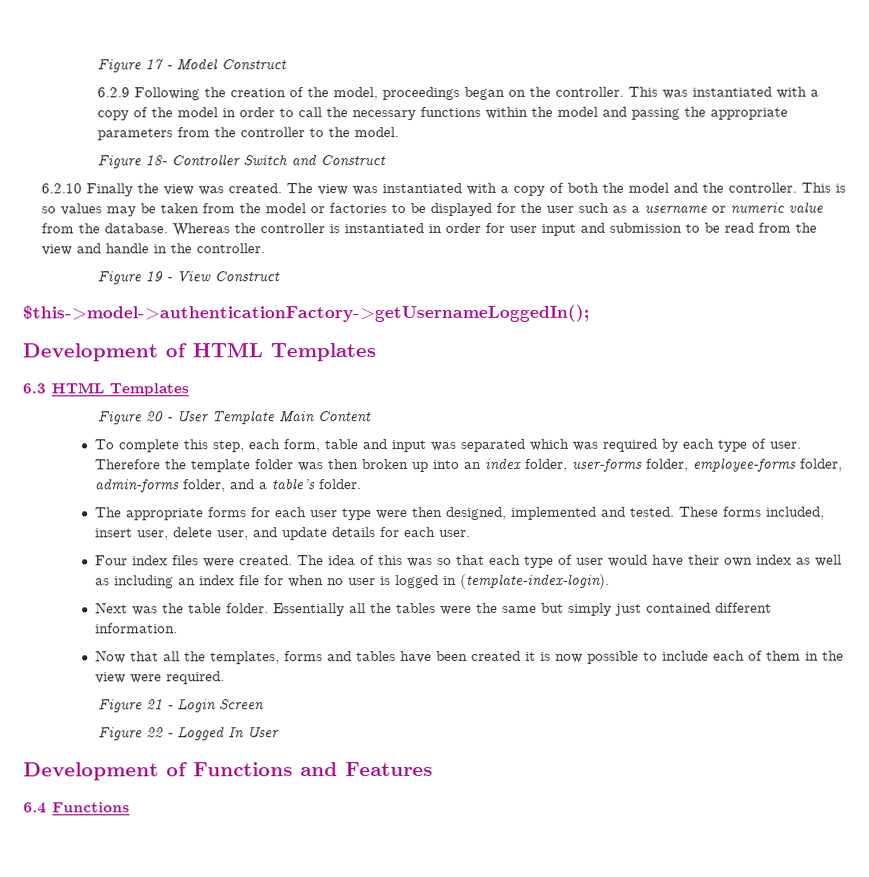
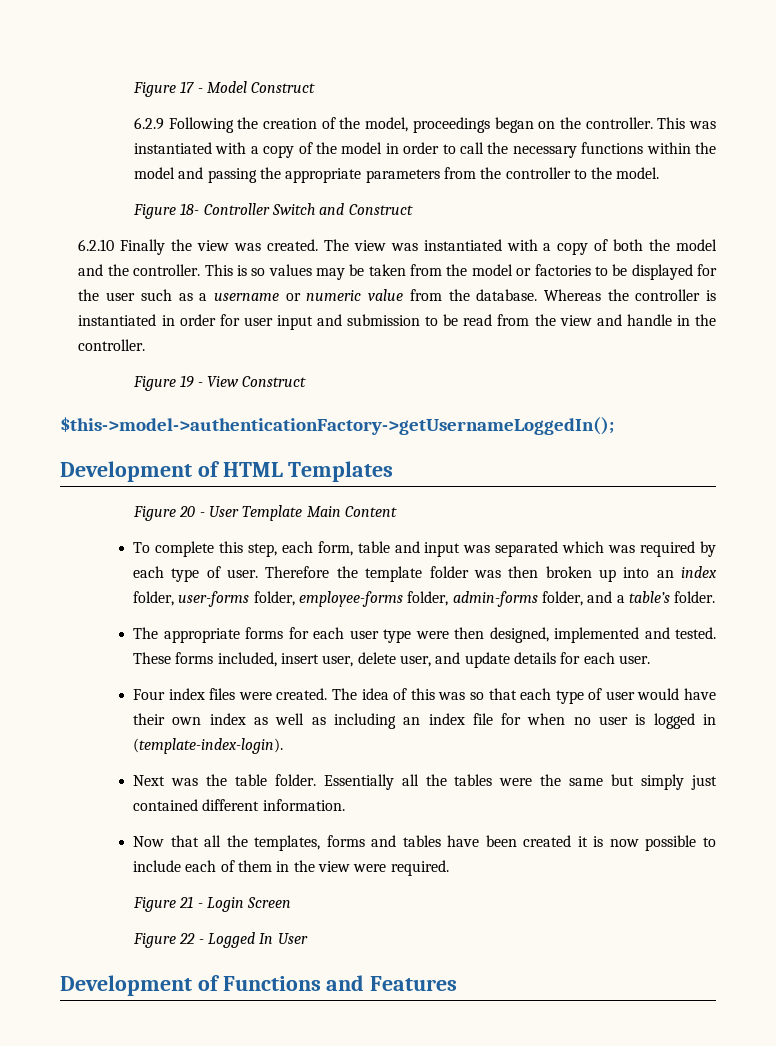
- 6.3 HTML Templates
- 6.4 Functions

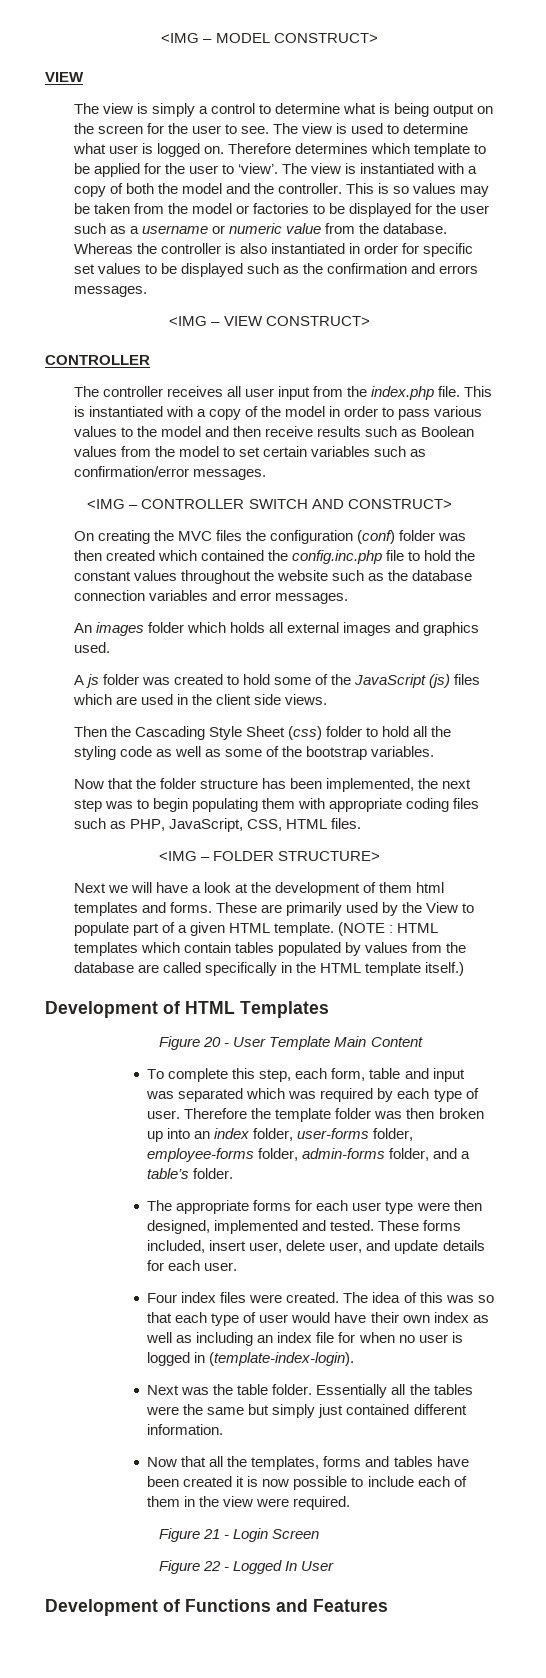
- Figure 17 - Model Construct
- 6.2.9 Following the creation of the model, proceedings began on the controller. This was instantiated with a copy of the model in order to call the necessary functions within the model and passing the appropriate parameters from the controller to the model.
- Figure 18- Controller Switch and Construct
- 6.2.10 Finally the view was created. The view was instantiated with a copy of both the model and the controller.
+ <IMG – MODEL CONSTRUCT>
+ VIEW
+ The view is simply a control to determine what is being output on the screen for the user to see. The view is used to determine what user is logged on. Therefore determines which template to be applied for the user to ‘view’. The view is instantiated with a copy of both the model and the controller.
- Whereas the controller is instantiated in order for user input and submission to be read from the view and handle in the controller.
- Figure 19 - View Construct
- $this->model->authenticationFactory->getUsernameLoggedIn();
+ Whereas the controller is also instantiated in order for specific set values to be displayed such as the confirmation and errors messages.
+ <IMG – VIEW CONSTRUCT>
+ CONTROLLER
+ The controller receives all user input from the index.php file. This is instantiated with a copy of the model in order to pass various values to the model and then receive results such as Boolean values from the model to set certain variables such as confirmation/error messages.
+ <IMG – CONTROLLER SWITCH AND CONSTRUCT>
+ On creating the MVC files the configuration (conf) folder was then created which contained the config.inc.php file to hold the constant values throughout the website such as the database connection variables and error messages.
+ An images folder which holds all external images and graphics used.
+ A js folder was created to hold some of the JavaScript (js) files which are used in the client side views.
+ Then the Cascading Style Sheet (css) folder to hold all the styling code as well as some of the bootstrap variables.
+ Now that the folder structure has been implemented, the next step was to begin populating them with appropriate coding files such as PHP, JavaScript, CSS, HTML files.
+ <IMG – FOLDER STRUCTURE>
+ Next we will have a look at the development of them html templates and forms. These are primarily used by the View to populate part of a given HTML template. (NOTE : HTML templates which contain tables populated by values from the database are called specifically in the HTML template itself.)

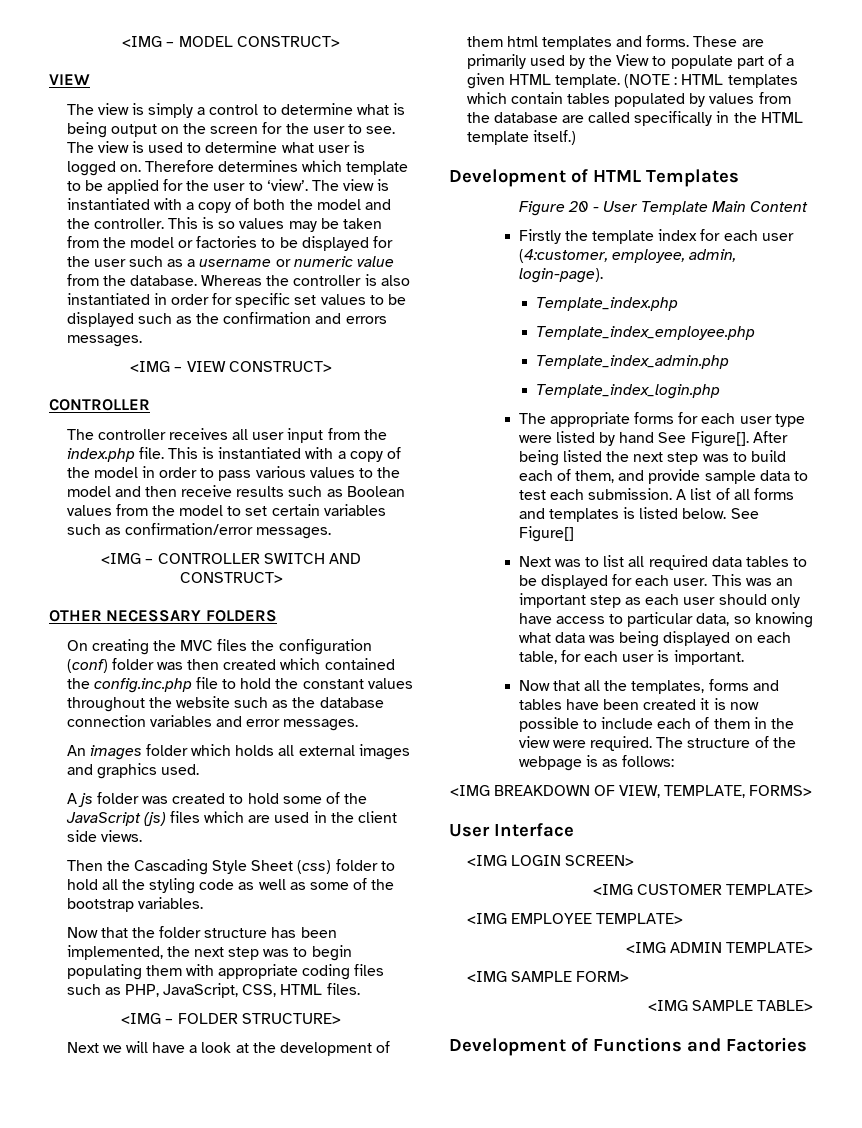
+ OTHER NECESSARY FOLDERS
- To complete this step, each form, table and input was separated which was required by each type of user. Therefore the template folder was then broken up into an index folder, user-forms folder, employee-forms folder, admin-forms folder, and a table’s folder.
+ Firstly the template index for each user (4:customer, employee, admin, login-page).
+ Template_index.php
+ Template_index_employee.php
+ Template_index_admin.php
+ Template_index_login.php
- The appropriate forms for each user type were then designed, implemented and tested. These forms included, insert user, delete user, and update details for each user.
- Four index files were created. The idea of this was so that each type of user would have their own index as well as including an index file for when no user is logged in (template-index-login).
- Next was the table folder. Essentially all the tables were the same but simply just contained different information.
+ The appropriate forms for each user type were listed by hand See Figure[]. After being listed the next step was to build each of them, and provide sample data to test each submission. A list of all forms and templates is listed below. See Figure[]
+ Next was to list all required data tables to be displayed for each user. This was an important step as each user should only have access to particular data, so knowing what data was being displayed on each table, for each user is important.
- Now that all the templates, forms and tables have been created it is now possible to include each of them in the view were required.
- Figure 21 - Login Screen
- Figure 22 - Logged In User
+ Now that all the templates, forms and tables have been created it is now possible to include each of them in the view were required. The structure of the webpage is as follows:
+ <IMG BREAKDOWN OF VIEW, TEMPLATE, FORMS>
+ User Interface
+ <IMG LOGIN SCREEN>
+ <IMG CUSTOMER TEMPLATE>
+ <IMG EMPLOYEE TEMPLATE>
+ <IMG ADMIN TEMPLATE>
+ <IMG SAMPLE FORM>
+ <IMG SAMPLE TABLE>
- Development of Functions and Features
+ Development of Functions and Factories

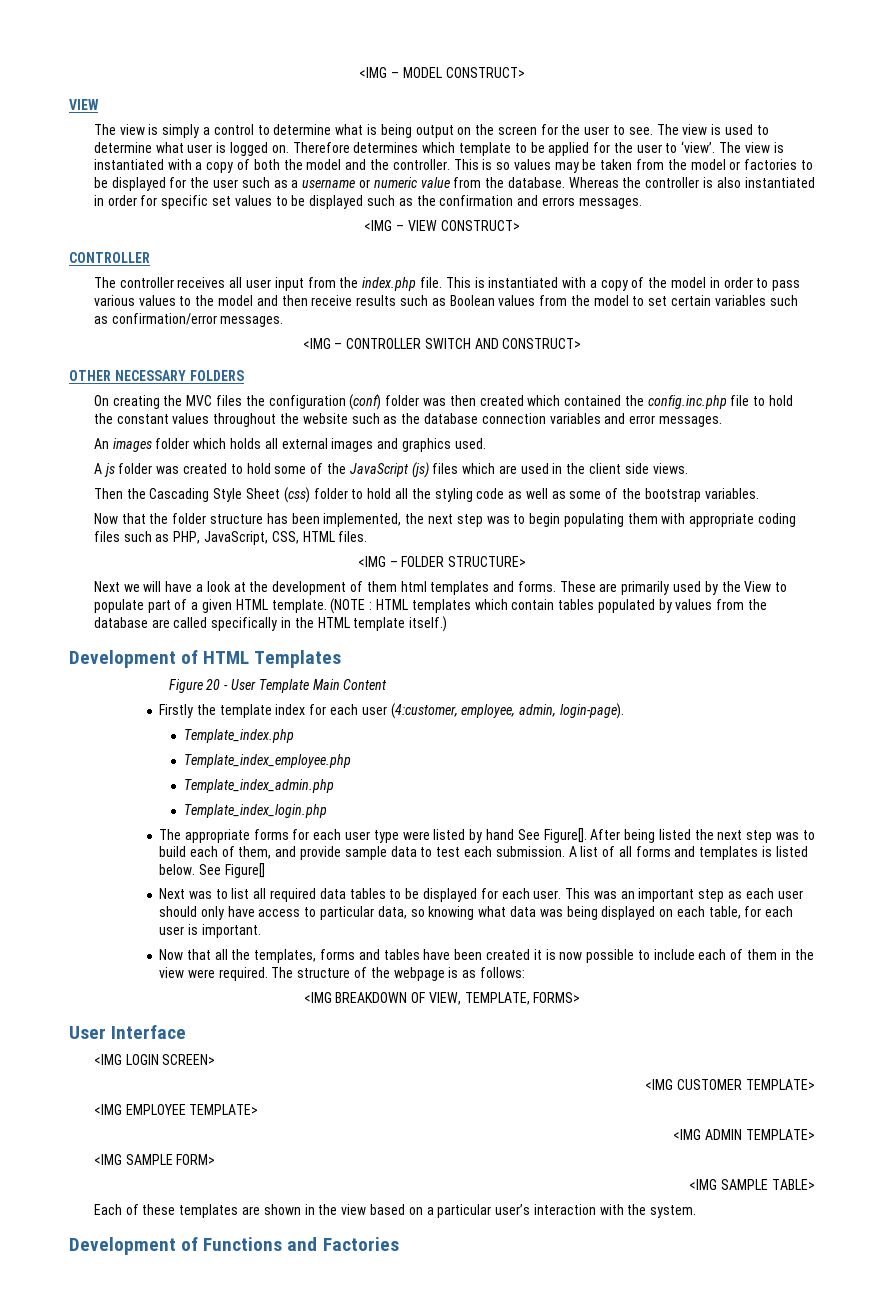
+ Each of these templates are shown in the view based on a particular user’s interaction with the system.

